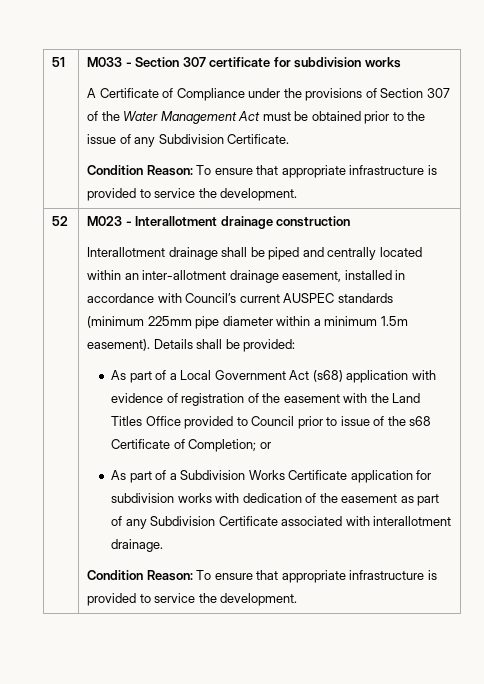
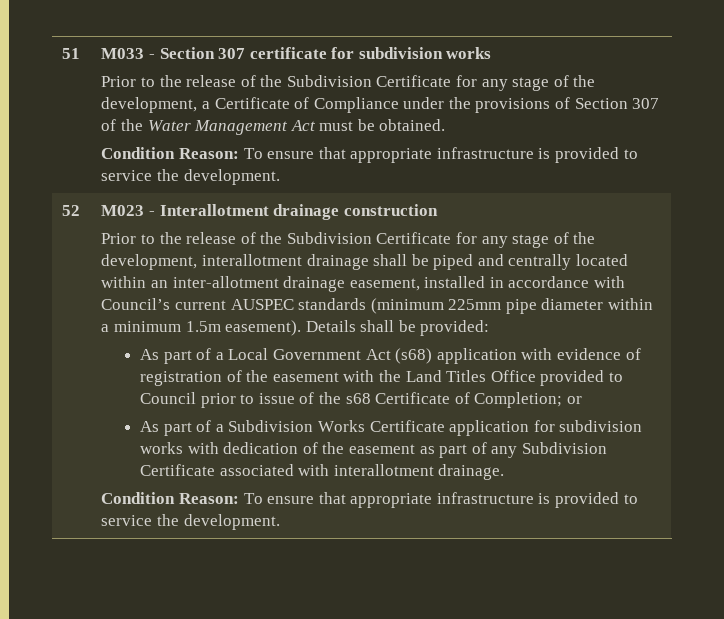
- A Certificate of Compliance under the provisions of Section 307 of the Water Management Act must be obtained prior to the issue of any Subdivision Certificate.
+ Prior to the release of the Subdivision Certificate for any stage of the development, a Certificate of Compliance under the provisions of Section 307 of the Water Management Act must be obtained.
- Interallotment drainage shall be piped and centrally located within an inter-allotment drainage easement, installed in accordance with Council’s current AUSPEC standards (minimum 225mm pipe diameter within a minimum 1.5m easement).
+ Prior to the release of the Subdivision Certificate for any stage of the development, interallotment drainage shall be piped and centrally located within an inter-allotment drainage easement, installed in accordance with Council’s current AUSPEC standards (minimum 225mm pipe diameter within a minimum 1.5m easement).

